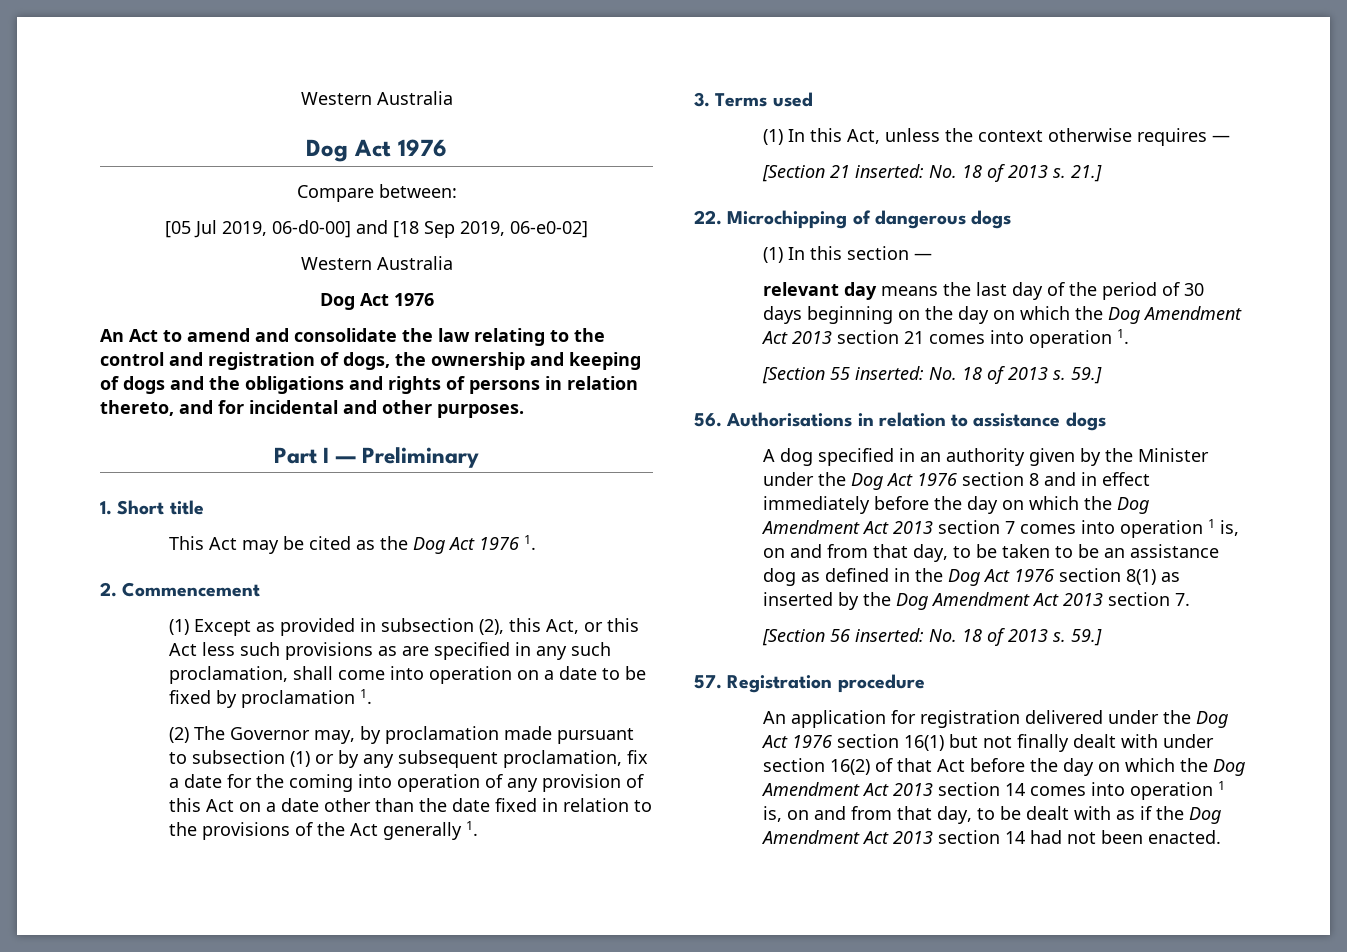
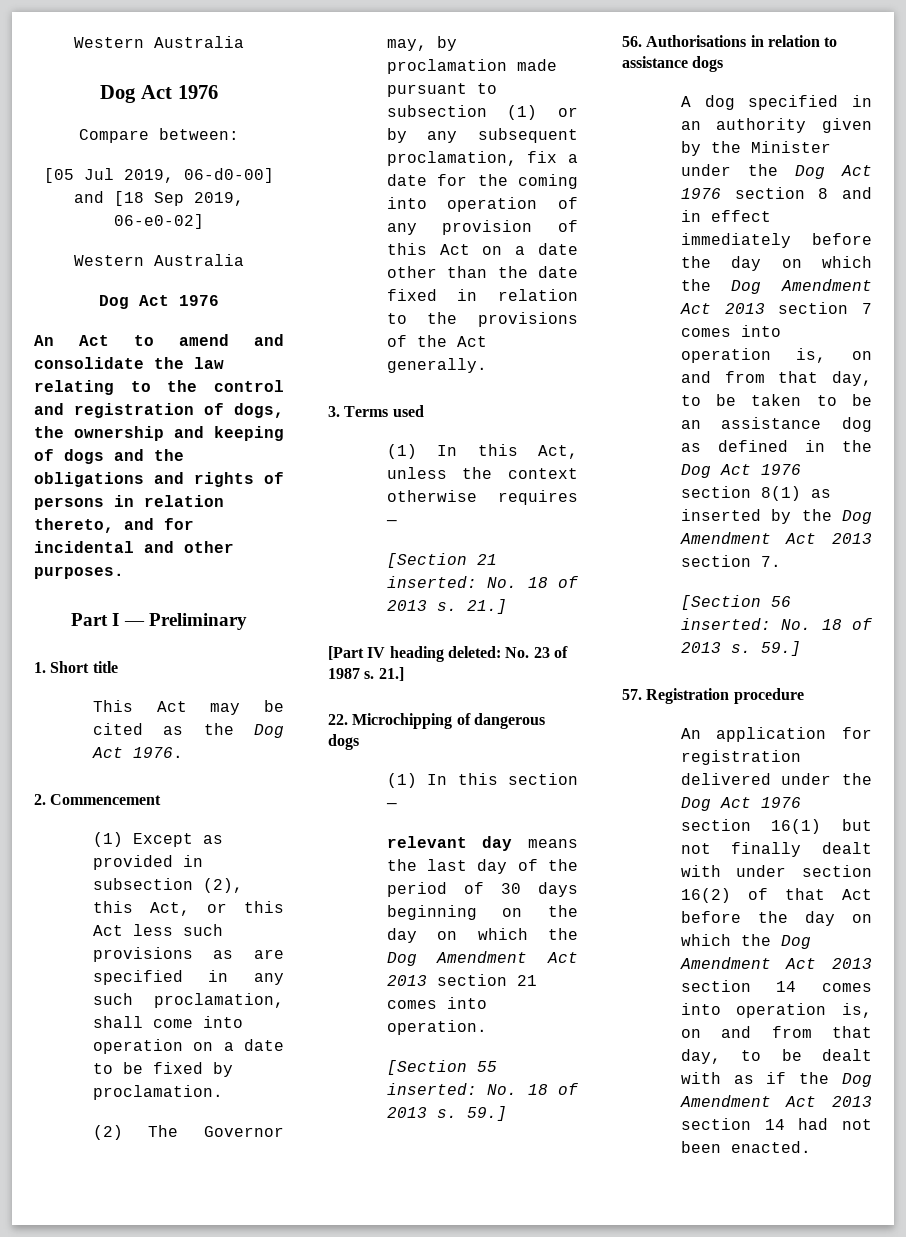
- This Act may be cited as the Dog Act 1976 1.
+ This Act may be cited as the Dog Act 1976.
- (1) Except as provided in subsection (2), this Act, or this Act less such provisions as are specified in any such proclamation, shall come into operation on a date to be fixed by proclamation 1.
+ (1) Except as provided in subsection (2), this Act, or this Act less such provisions as are specified in any such proclamation, shall come into operation on a date to be fixed by proclamation.
- (2) The Governor may, by proclamation made pursuant to subsection (1) or by any subsequent proclamation, fix a date for the coming into operation of any provision of this Act on a date other than the date fixed in relation to the provisions of the Act generally 1.
+ (2) The Governor may, by proclamation made pursuant to subsection (1) or by any subsequent proclamation, fix a date for the coming into operation of any provision of this Act on a date other than the date fixed in relation to the provisions of the Act generally.
+ [Part IV heading deleted: No. 23 of 1987 s. 21.]
- relevant day means the last day of the period of 30 days beginning on the day on which the Dog Amendment Act 2013 section 21 comes into operation 1.
+ relevant day means the last day of the period of 30 days beginning on the day on which the Dog Amendment Act 2013 section 21 comes into operation.
- A dog specified in an authority given by the Minister under the Dog Act 1976 section 8 and in effect immediately before the day on which the Dog Amendment Act 2013 section 7 comes into operation 1 is, on and from that day, to be taken to be an assistance dog as defined in the Dog Act 1976 section 8(1) as inserted by the Dog Amendment Act 2013 section 7.
+ A dog specified in an authority given by the Minister under the Dog Act 1976 section 8 and in effect immediately before the day on which the Dog Amendment Act 2013 section 7 comes into operation is, on and from that day, to be taken to be an assistance dog as defined in the Dog Act 1976 section 8(1) as inserted by the Dog Amendment Act 2013 section 7.
- An application for registration delivered under the Dog Act 1976 section 16(1) but not finally dealt with under section 16(2) of that Act before the day on which the Dog Amendment Act 2013 section 14 comes into operation 1 is, on and from that day, to be dealt with as if the Dog Amendment Act 2013 section 14 had not been enacted.
+ An application for registration delivered under the Dog Act 1976 section 16(1) but not finally dealt with under section 16(2) of that Act before the day on which the Dog Amendment Act 2013 section 14 comes into operation is, on and from that day, to be dealt with as if the Dog Amendment Act 2013 section 14 had not been enacted.

